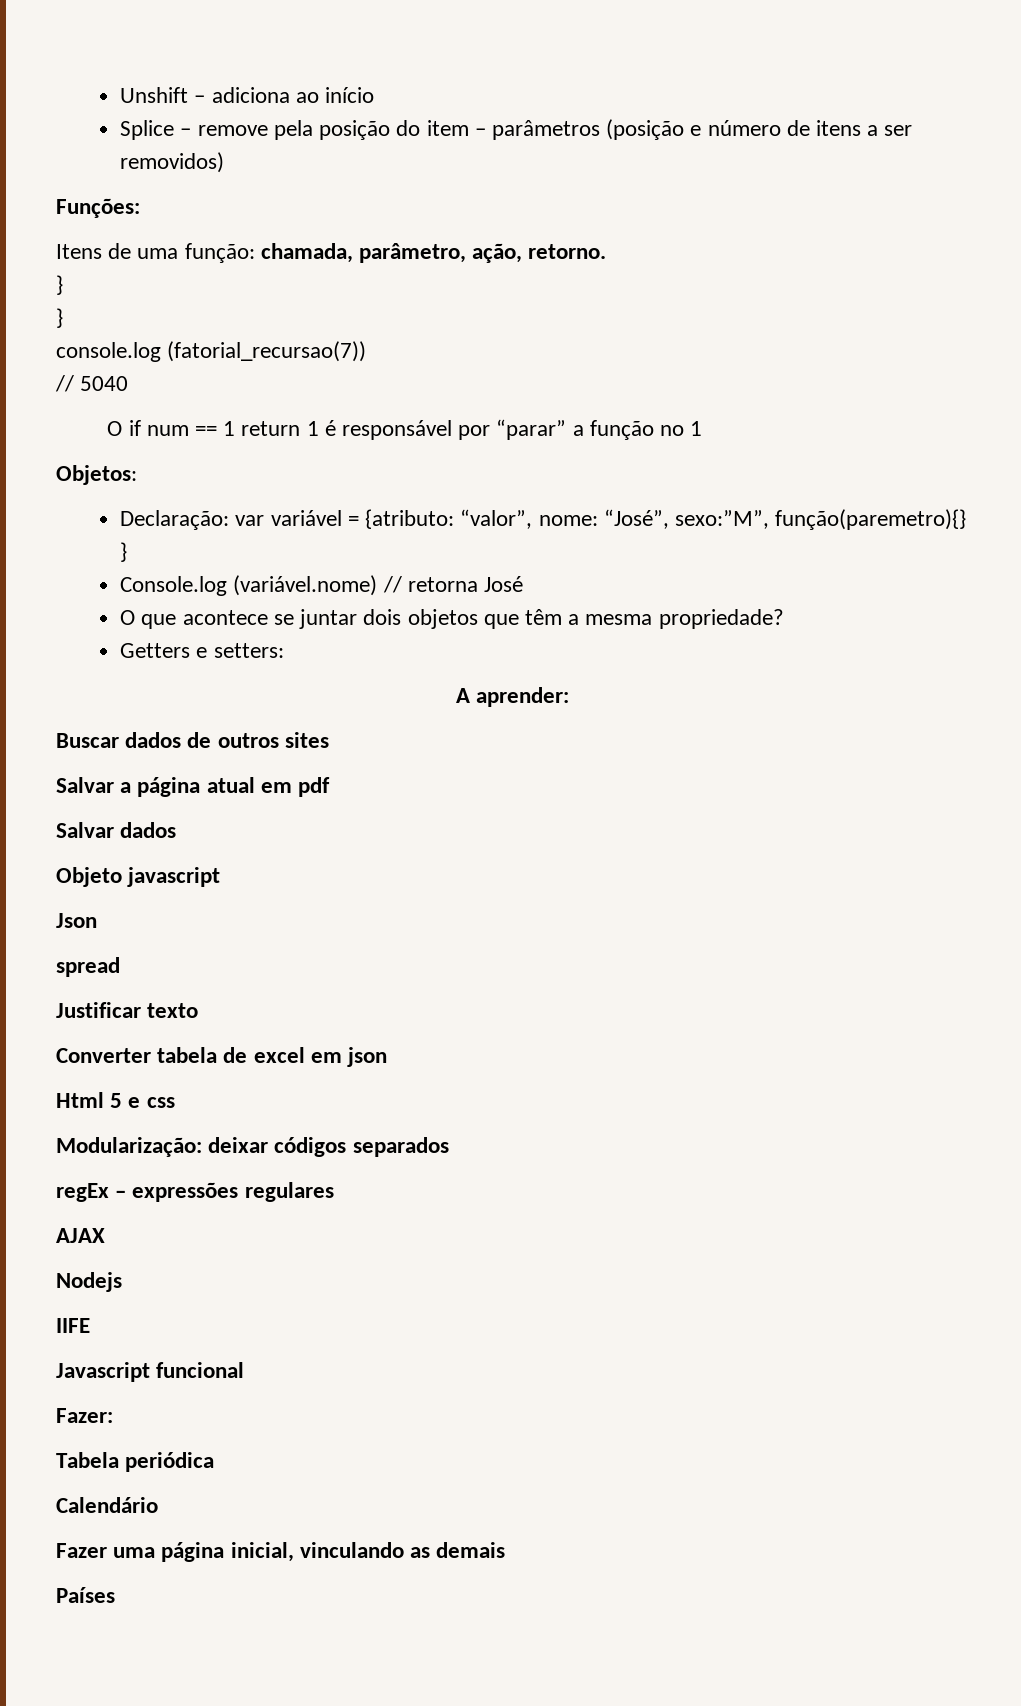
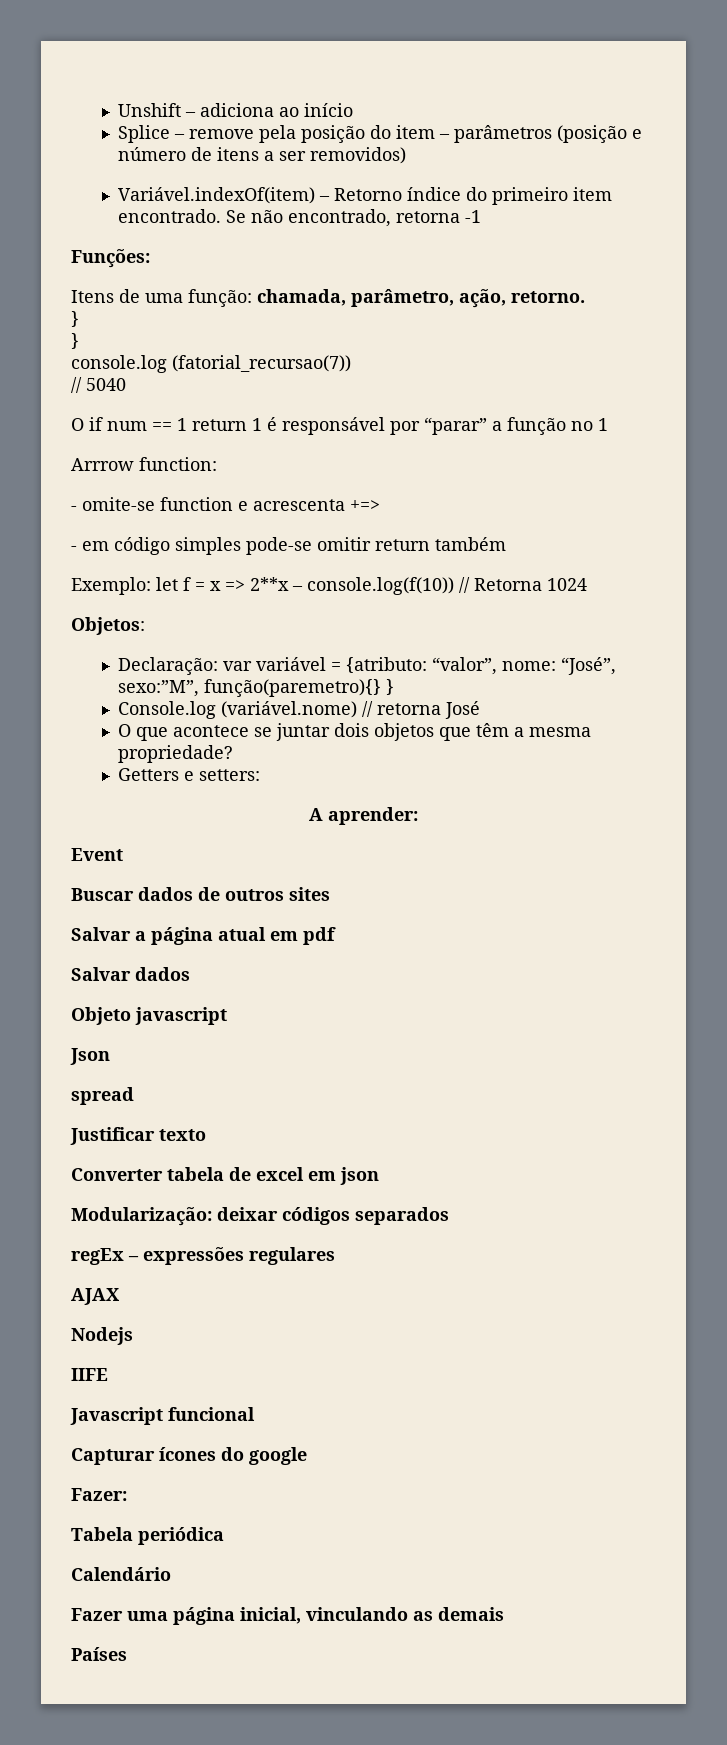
+ Variável.indexOf(item) – Retorno índice do primeiro item encontrado. Se não encontrado, retorna -1
+ Arrrow function:
+ - omite-se function e acrescenta +=>
+ - em código simples pode-se omitir return também
+ Exemplo: let f = x => 2**x – console.log(f(10)) // Retorna 1024
+ Event
- Html 5 e css
+ Capturar ícones do google

